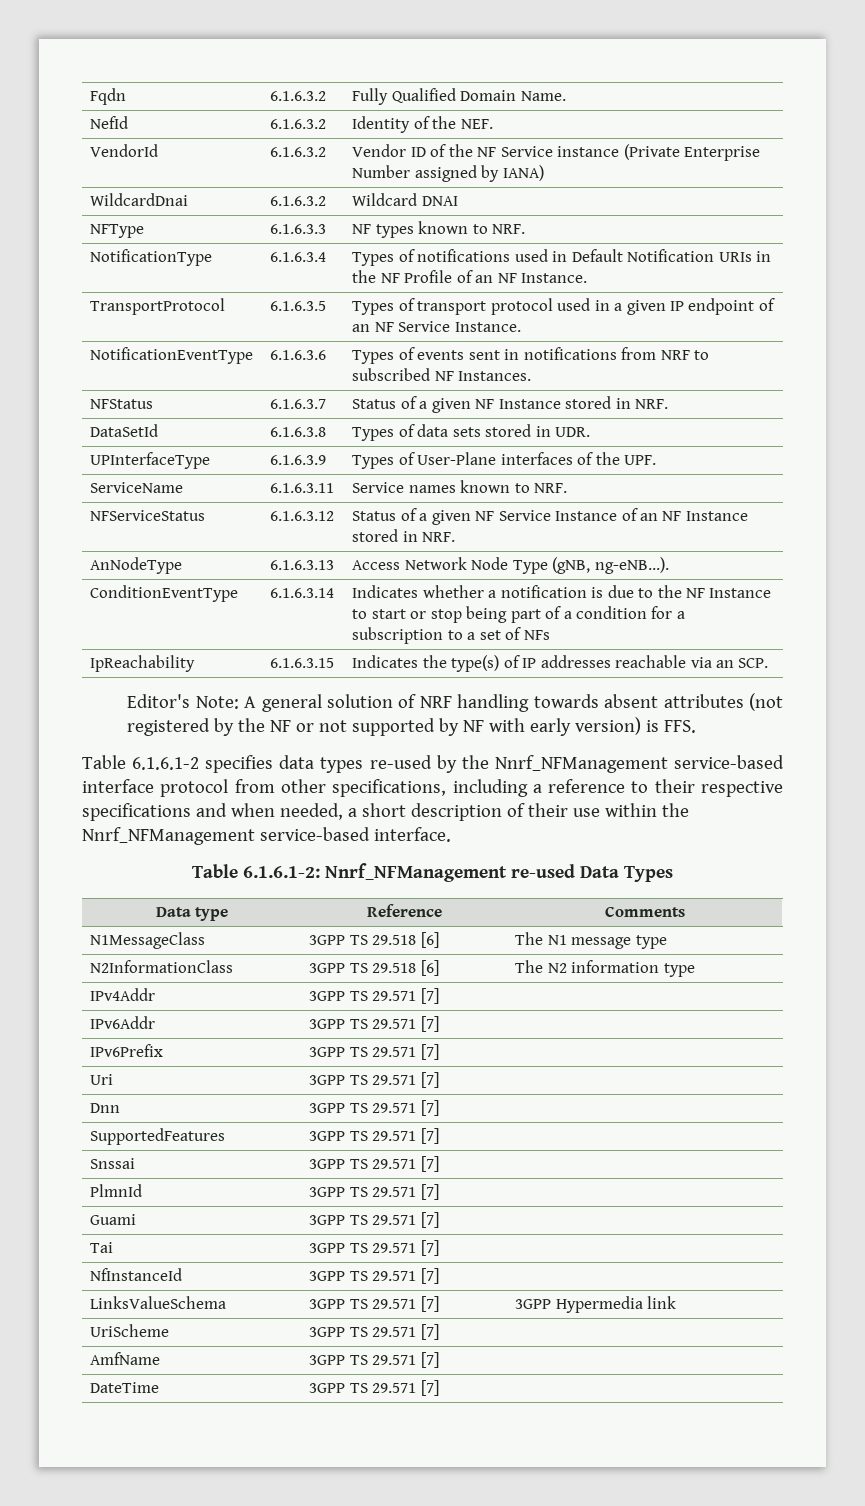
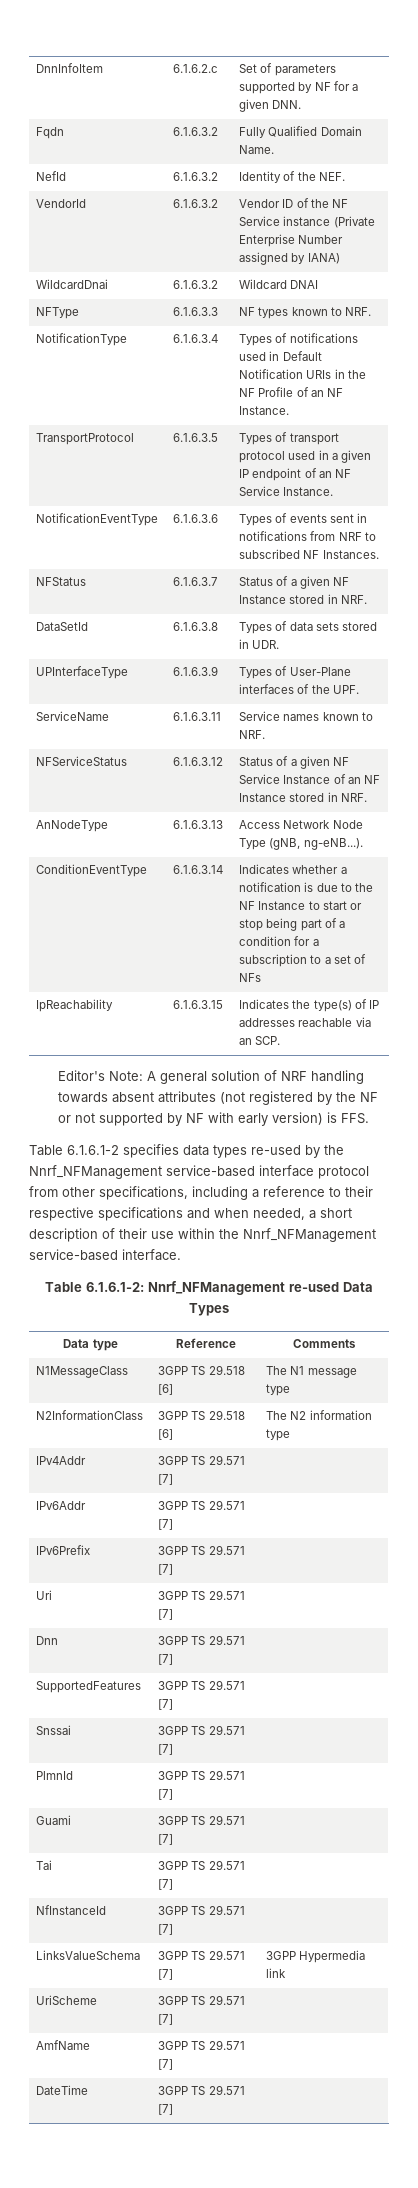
+ DnnInfoItem | 6.1.6.2.c | Set of parameters supported by NF for a given DNN.

